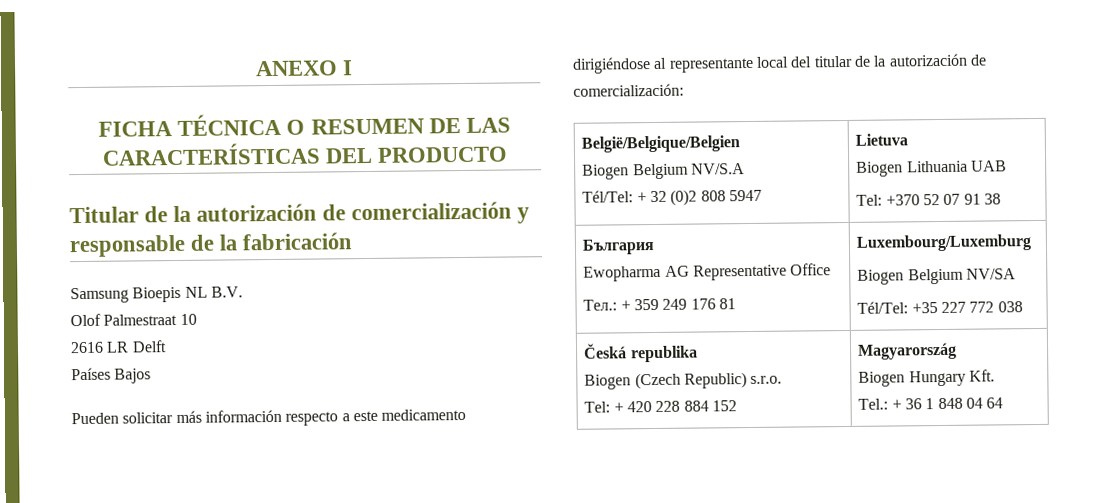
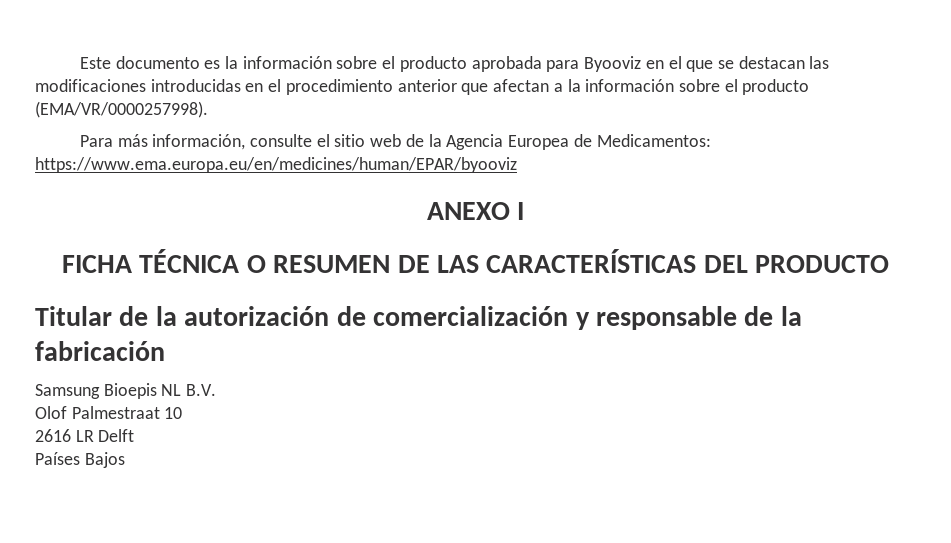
+ Este documento es la información sobre el producto aprobada para Byooviz en el que se destacan las modificaciones introducidas en el procedimiento anterior que afectan a la información sobre el producto (EMA/VR/0000257998).
+ Para más información, consulte el sitio web de la Agencia Europea de Medicamentos: https://www.ema.europa.eu/en/medicines/human/EPAR/byooviz
- Pueden solicitar más información respecto a este medicamento dirigiéndose al representante local del titular de la autorización de comercialización:
- België/Belgique/Belgien
- Biogen Belgium NV/S.A
- Tél/Tel: + 32 (0)2 808 5947 | Lietuva
- Biogen Lithuania UAB
- Tel: +370 52 07 91 38
- България
- Ewopharma AG Representative Office
- Teл.: + 359 249 176 81 | Luxembourg/Luxemburg
- Biogen Belgium NV/SA
- Tél/Tel: +35 227 772 038
- Česká republika
- Biogen (Czech Republic) s.r.o.
- Tel: + 420 228 884 152 | Magyarország
- Biogen Hungary Kft.
- Tel.: + 36 1 848 04 64

